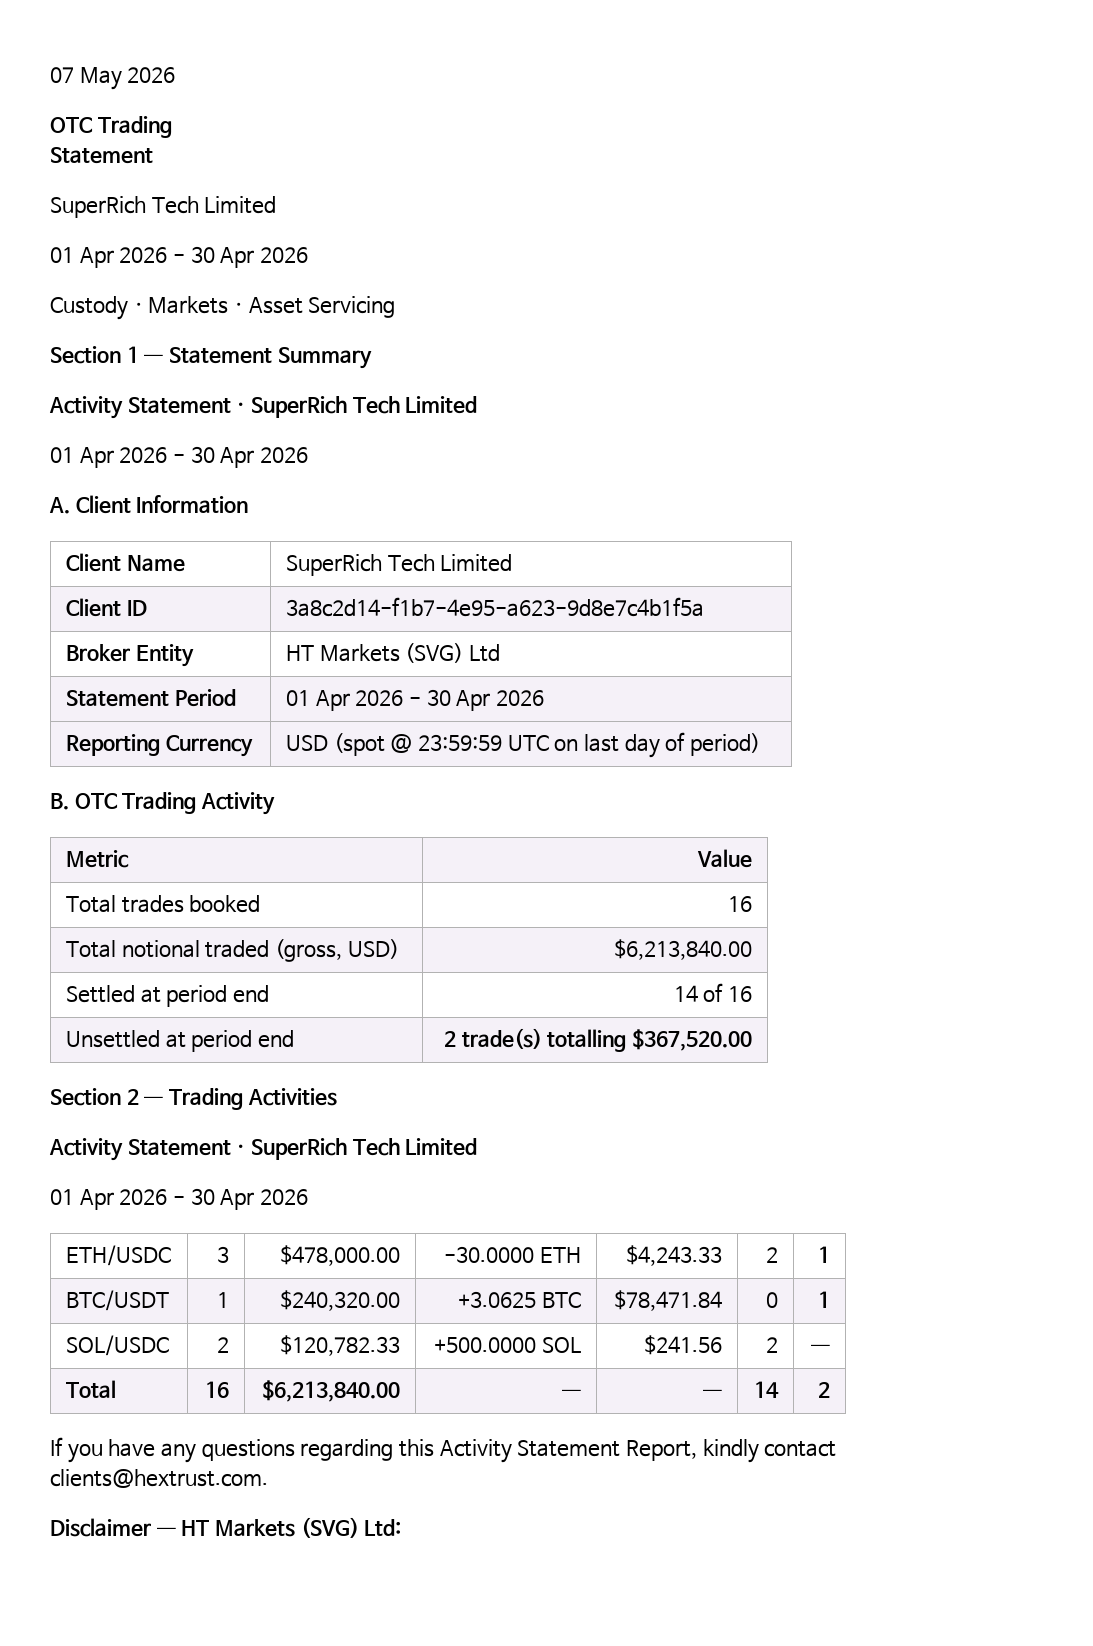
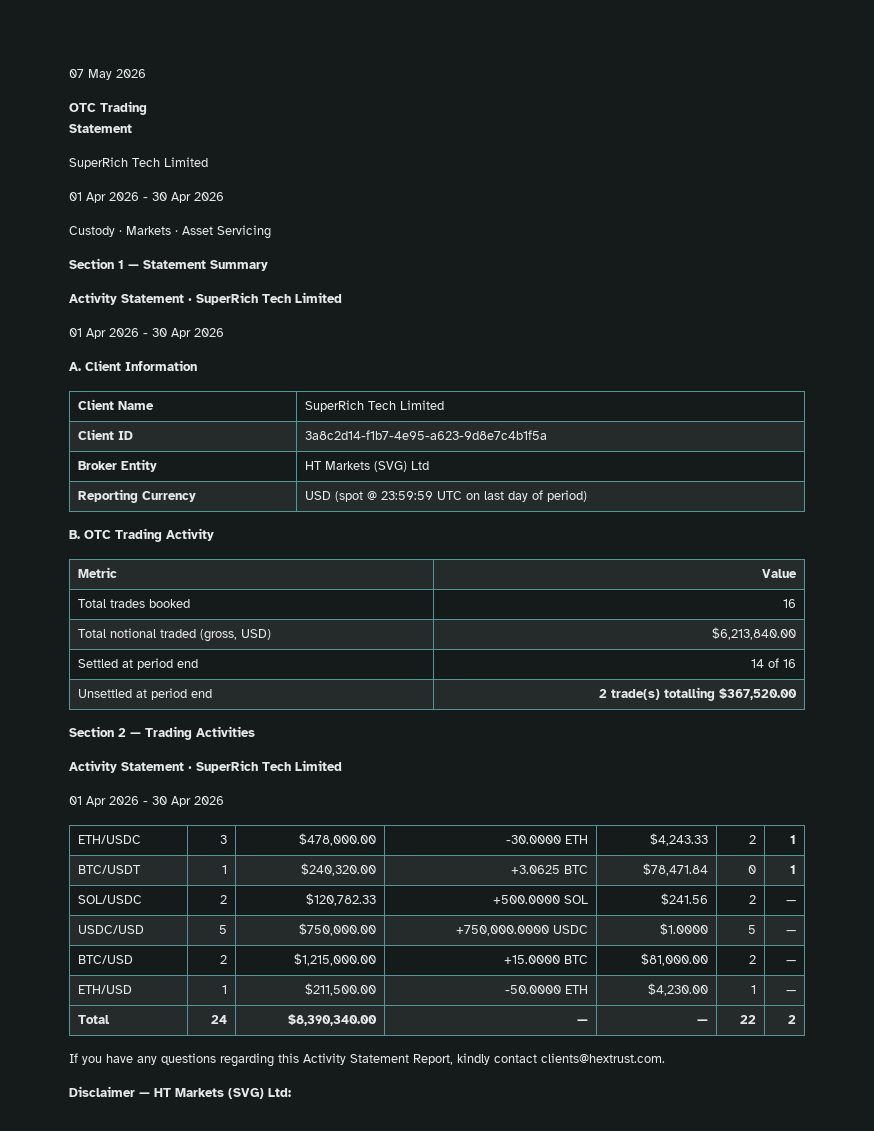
- Statement Period | 01 Apr 2026 - 30 Apr 2026
+ USDC/USD | 5 | $750,000.00 | +750,000.0000 USDC | $1.0000 | 5 | —
+ BTC/USD | 2 | $1,215,000.00 | +15.0000 BTC | $81,000.00 | 2 | —
+ ETH/USD | 1 | $211,500.00 | -50.0000 ETH | $4,230.00 | 1 | —
- Total | 16 | $6,213,840.00 | — | — | 14 | 2
+ Total | 24 | $8,390,340.00 | — | — | 22 | 2

